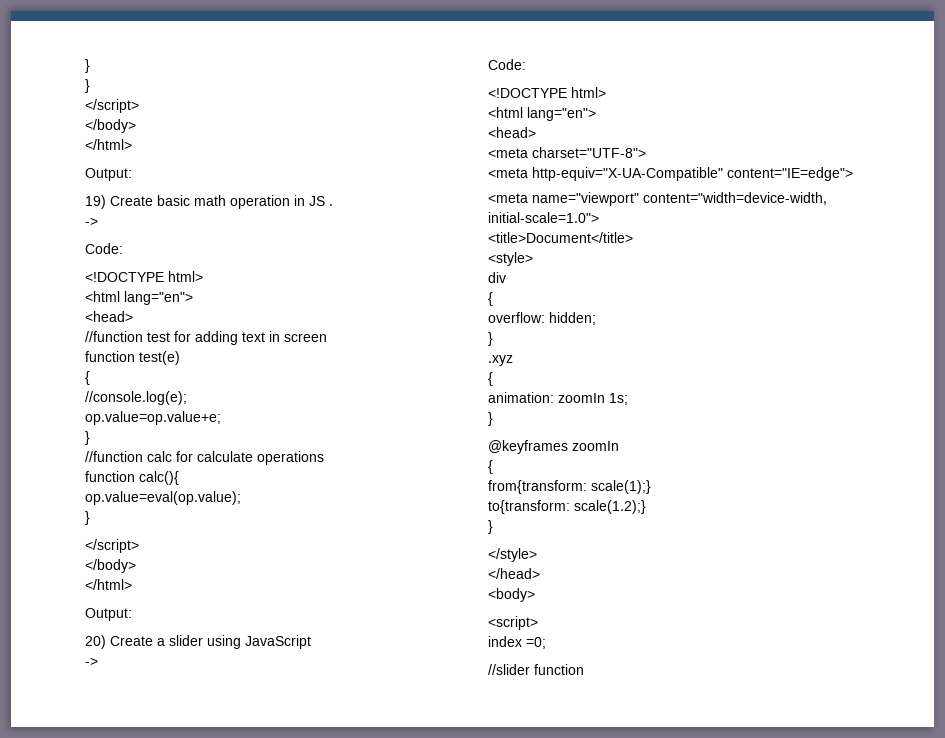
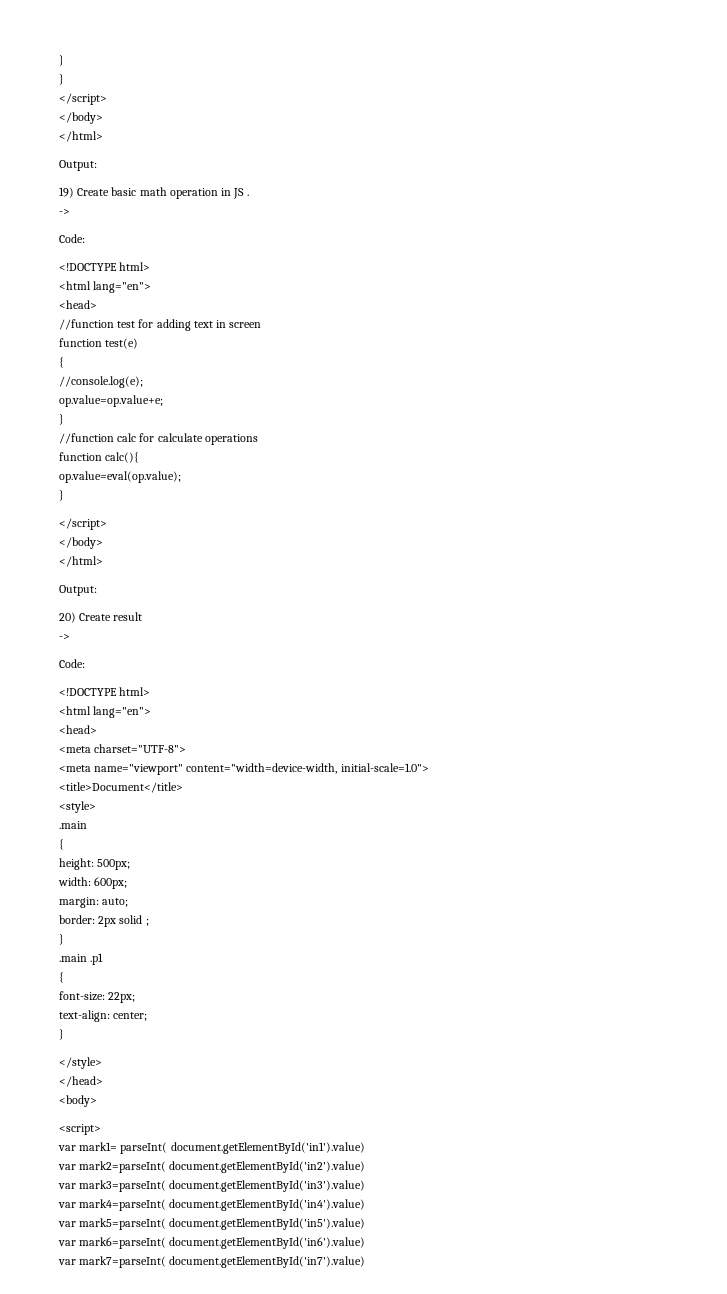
- 20) Create a slider using JavaScript
+ 20) Create result
- <meta http-equiv="X-UA-Compatible" content="IE=edge">
  <style>
- div
+ .main
  {
- overflow: hidden;
+ height: 500px;
+ width: 600px;
+ margin: auto;
+ border: 2px solid ;
  }
- .xyz
+ .main .p1
  {
- animation: zoomIn 1s;
- }
- @keyframes zoomIn
- {
- from{transform: scale(1);}
- to{transform: scale(1.2);}
+ font-size: 22px;
+ text-align: center;
- index =0;
- //slider function
+ var mark1= parseInt( document.getElementById('in1').value)
+ var mark2=parseInt( document.getElementById('in2').value)
+ var mark3=parseInt( document.getElementById('in3').value)
+ var mark4=parseInt( document.getElementById('in4').value)
+ var mark5=parseInt( document.getElementById('in5').value)
+ var mark6=parseInt( document.getElementById('in6').value)
+ var mark7=parseInt( document.getElementById('in7').value)

